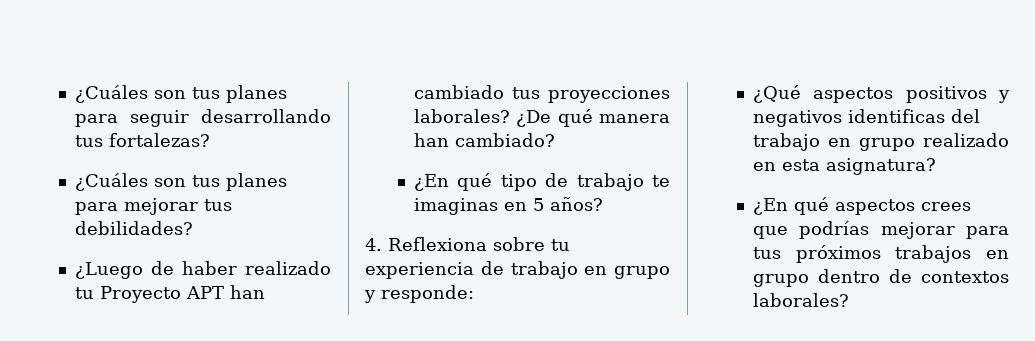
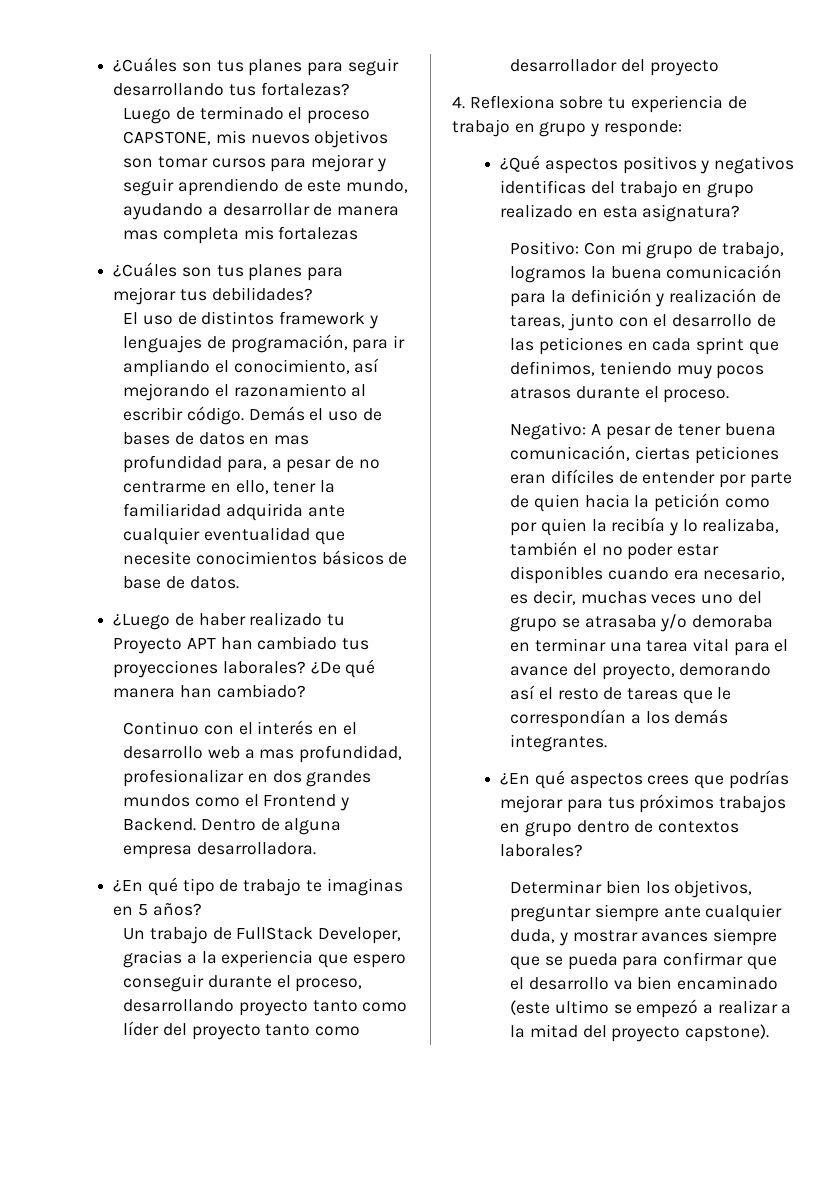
+ Luego de terminado el proceso CAPSTONE, mis nuevos objetivos son tomar cursos para mejorar y seguir aprendiendo de este mundo, ayudando a desarrollar de manera mas completa mis fortalezas
+ El uso de distintos framework y lenguajes de programación, para ir ampliando el conocimiento, así mejorando el razonamiento al escribir código. Demás el uso de bases de datos en mas profundidad para, a pesar de no centrarme en ello, tener la familiaridad adquirida ante cualquier eventualidad que necesite conocimientos básicos de base de datos.
+ Continuo con el interés en el desarrollo web a mas profundidad, profesionalizar en dos grandes mundos como el Frontend y Backend. Dentro de alguna empresa desarrolladora.
+ Un trabajo de FullStack Developer, gracias a la experiencia que espero conseguir durante el proceso, desarrollando proyecto tanto como líder del proyecto tanto como desarrollador del proyecto
+ Positivo: Con mi grupo de trabajo, logramos la buena comunicación para la definición y realización de tareas, junto con el desarrollo de las peticiones en cada sprint que definimos, teniendo muy pocos atrasos durante el proceso.
+ Negativo: A pesar de tener buena comunicación, ciertas peticiones eran difíciles de entender por parte de quien hacia la petición como por quien la recibía y lo realizaba, también el no poder estar disponibles cuando era necesario, es decir, muchas veces uno del grupo se atrasaba y/o demoraba en terminar una tarea vital para el avance del proyecto, demorando así el resto de tareas que le correspondían a los demás integrantes.
+ Determinar bien los objetivos, preguntar siempre ante cualquier duda, y mostrar avances siempre que se pueda para confirmar que el desarrollo va bien encaminado (este ultimo se empezó a realizar a la mitad del proyecto capstone).

